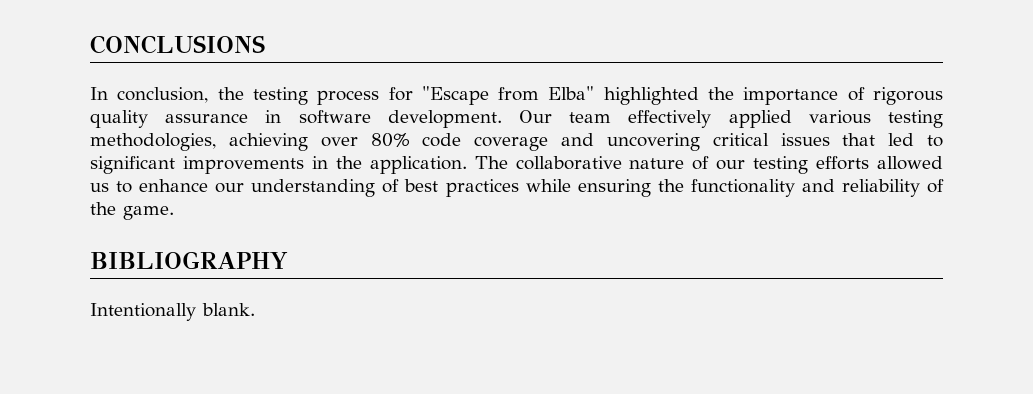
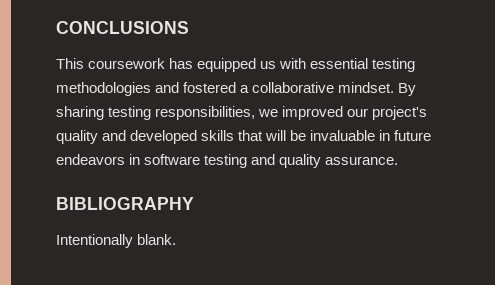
- In conclusion, the testing process for "Escape from Elba" highlighted the importance of rigorous quality assurance in software development. Our team effectively applied various testing methodologies, achieving over 80% code coverage and uncovering critical issues that led to significant improvements in the application. The collaborative nature of our testing efforts allowed us to enhance our understanding of best practices while ensuring the functionality and reliability of the game.
+ This coursework has equipped us with essential testing methodologies and fostered a collaborative mindset. By sharing testing responsibilities, we improved our project's quality and developed skills that will be invaluable in future endeavors in software testing and quality assurance.

